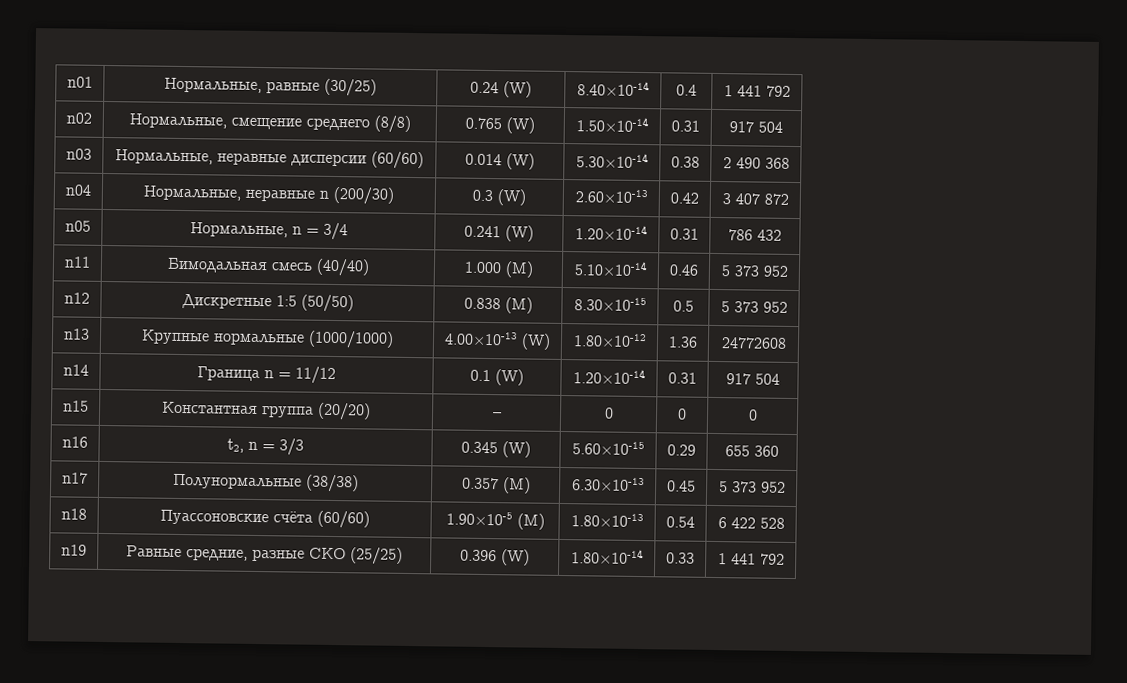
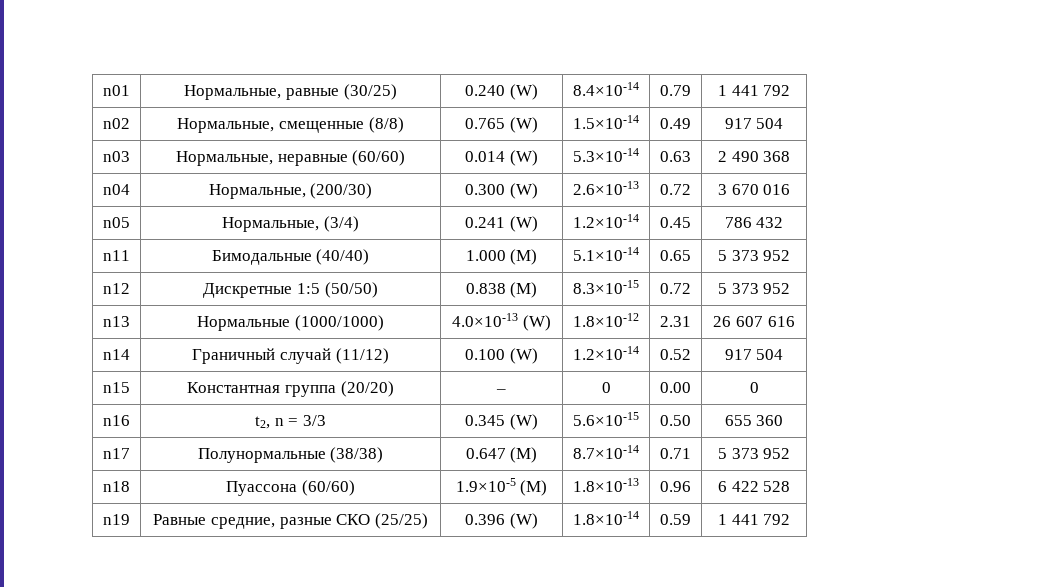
- n01 | Нормальные, равные (30/25) | 0.24 (W) | 8.40×10-14 | 0.4 | 1 441 792
+ n01 | Нормальные, равные (30/25) | 0.240 (W) | 8.4×10-14 | 0.79 | 1 441 792
- n02 | Нормальные, смещение среднего (8/8) | 0.765 (W) | 1.50×10-14 | 0.31 | 917 504
+ n02 | Нормальные, смещенные (8/8) | 0.765 (W) | 1.5×10-14 | 0.49 | 917 504
- n03 | Нормальные, неравные дисперсии (60/60) | 0.014 (W) | 5.30×10-14 | 0.38 | 2 490 368
+ n03 | Нормальные, неравные (60/60) | 0.014 (W) | 5.3×10-14 | 0.63 | 2 490 368
- n04 | Нормальные, неравные n (200/30) | 0.3 (W) | 2.60×10-13 | 0.42 | 3 407 872
+ n04 | Нормальные, (200/30) | 0.300 (W) | 2.6×10-13 | 0.72 | 3 670 016
- n05 | Нормальные, n = 3/4 | 0.241 (W) | 1.20×10-14 | 0.31 | 786 432
+ n05 | Нормальные, (3/4) | 0.241 (W) | 1.2×10-14 | 0.45 | 786 432
- n11 | Бимодальная смесь (40/40) | 1.000 (M) | 5.10×10-14 | 0.46 | 5 373 952
+ n11 | Бимодальные (40/40) | 1.000 (M) | 5.1×10-14 | 0.65 | 5 373 952
- n12 | Дискретные 1:5 (50/50) | 0.838 (M) | 8.30×10-15 | 0.5 | 5 373 952
+ n12 | Дискретные 1:5 (50/50) | 0.838 (M) | 8.3×10-15 | 0.72 | 5 373 952
- n13 | Крупные нормальные (1000/1000) | 4.00×10-13 (W) | 1.80×10-12 | 1.36 | 24772608
- n14 | Граница n = 11/12 | 0.1 (W) | 1.20×10-14 | 0.31 | 917 504
+ n13 | Нормальные (1000/1000) | 4.0×10-13 (W) | 1.8×10-12 | 2.31 | 26 607 616
+ n14 | Граничный случай (11/12) | 0.100 (W) | 1.2×10-14 | 0.52 | 917 504
- n15 | Константная группа (20/20) | – | 0 | 0 | 0
+ n15 | Константная группа (20/20) | – | 0 | 0.00 | 0
- n16 | t2, n = 3/3 | 0.345 (W) | 5.60×10-15 | 0.29 | 655 360
+ n16 | t2, n = 3/3 | 0.345 (W) | 5.6×10-15 | 0.50 | 655 360
- n17 | Полунормальные (38/38) | 0.357 (M) | 6.30×10-13 | 0.45 | 5 373 952
+ n17 | Полунормальные (38/38) | 0.647 (M) | 8.7×10-14 | 0.71 | 5 373 952
- n18 | Пуассоновские счёта (60/60) | 1.90×10-5 (M) | 1.80×10-13 | 0.54 | 6 422 528
+ n18 | Пуассона (60/60) | 1.9×10-5 (M) | 1.8×10-13 | 0.96 | 6 422 528
- n19 | Равные средние, разные СКО (25/25) | 0.396 (W) | 1.80×10-14 | 0.33 | 1 441 792
+ n19 | Равные средние, разные СКО (25/25) | 0.396 (W) | 1.8×10-14 | 0.59 | 1 441 792

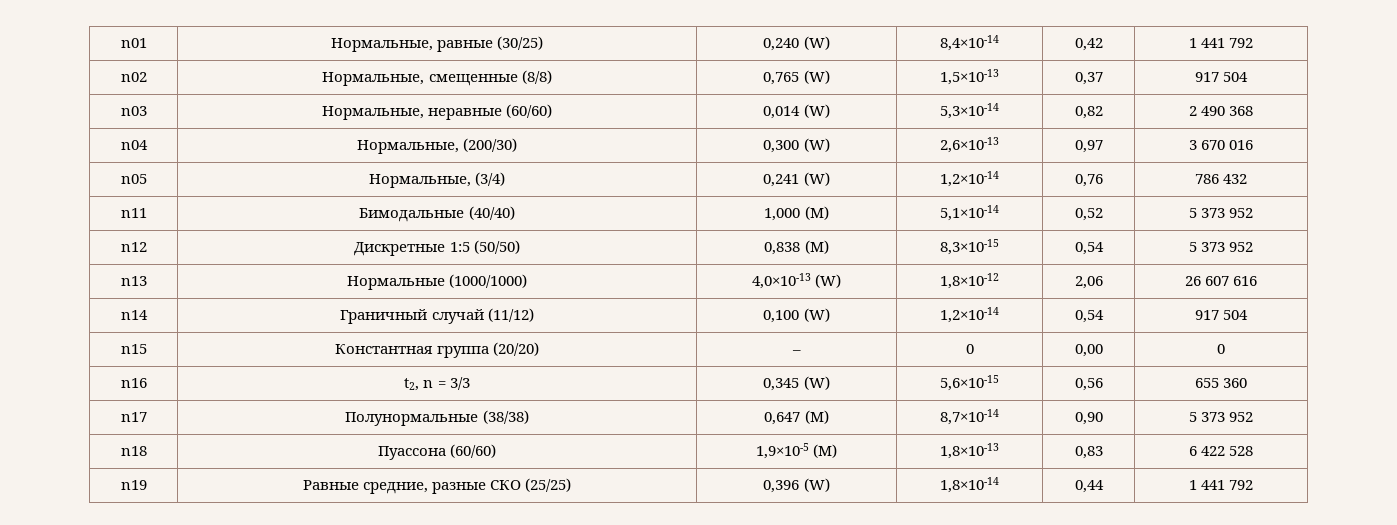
- n01 | Нормальные, равные (30/25) | 0.240 (W) | 8.4×10-14 | 0.79 | 1 441 792
+ n01 | Нормальные, равные (30/25) | 0,240 (W) | 8,4×10-14 | 0,42 | 1 441 792
- n02 | Нормальные, смещенные (8/8) | 0.765 (W) | 1.5×10-14 | 0.49 | 917 504
+ n02 | Нормальные, смещенные (8/8) | 0,765 (W) | 1,5×10-13 | 0,37 | 917 504
- n03 | Нормальные, неравные (60/60) | 0.014 (W) | 5.3×10-14 | 0.63 | 2 490 368
+ n03 | Нормальные, неравные (60/60) | 0,014 (W) | 5,3×10-14 | 0,82 | 2 490 368
- n04 | Нормальные, (200/30) | 0.300 (W) | 2.6×10-13 | 0.72 | 3 670 016
+ n04 | Нормальные, (200/30) | 0,300 (W) | 2,6×10-13 | 0,97 | 3 670 016
- n05 | Нормальные, (3/4) | 0.241 (W) | 1.2×10-14 | 0.45 | 786 432
+ n05 | Нормальные, (3/4) | 0,241 (W) | 1,2×10-14 | 0,76 | 786 432
- n11 | Бимодальные (40/40) | 1.000 (M) | 5.1×10-14 | 0.65 | 5 373 952
+ n11 | Бимодальные (40/40) | 1,000 (M) | 5,1×10-14 | 0,52 | 5 373 952
- n12 | Дискретные 1:5 (50/50) | 0.838 (M) | 8.3×10-15 | 0.72 | 5 373 952
+ n12 | Дискретные 1:5 (50/50) | 0,838 (M) | 8,3×10-15 | 0,54 | 5 373 952
- n13 | Нормальные (1000/1000) | 4.0×10-13 (W) | 1.8×10-12 | 2.31 | 26 607 616
+ n13 | Нормальные (1000/1000) | 4,0×10-13 (W) | 1,8×10-12 | 2,06 | 26 607 616
- n14 | Граничный случай (11/12) | 0.100 (W) | 1.2×10-14 | 0.52 | 917 504
+ n14 | Граничный случай (11/12) | 0,100 (W) | 1,2×10-14 | 0,54 | 917 504
- n15 | Константная группа (20/20) | – | 0 | 0.00 | 0
+ n15 | Константная группа (20/20) | – | 0 | 0,00 | 0
- n16 | t2, n = 3/3 | 0.345 (W) | 5.6×10-15 | 0.50 | 655 360
+ n16 | t2, n = 3/3 | 0,345 (W) | 5,6×10-15 | 0,56 | 655 360
- n17 | Полунормальные (38/38) | 0.647 (M) | 8.7×10-14 | 0.71 | 5 373 952
+ n17 | Полунормальные (38/38) | 0,647 (M) | 8,7×10-14 | 0,90 | 5 373 952
- n18 | Пуассона (60/60) | 1.9×10-5 (M) | 1.8×10-13 | 0.96 | 6 422 528
+ n18 | Пуассона (60/60) | 1,9×10-5 (M) | 1,8×10-13 | 0,83 | 6 422 528
- n19 | Равные средние, разные СКО (25/25) | 0.396 (W) | 1.8×10-14 | 0.59 | 1 441 792
+ n19 | Равные средние, разные СКО (25/25) | 0,396 (W) | 1,8×10-14 | 0,44 | 1 441 792

